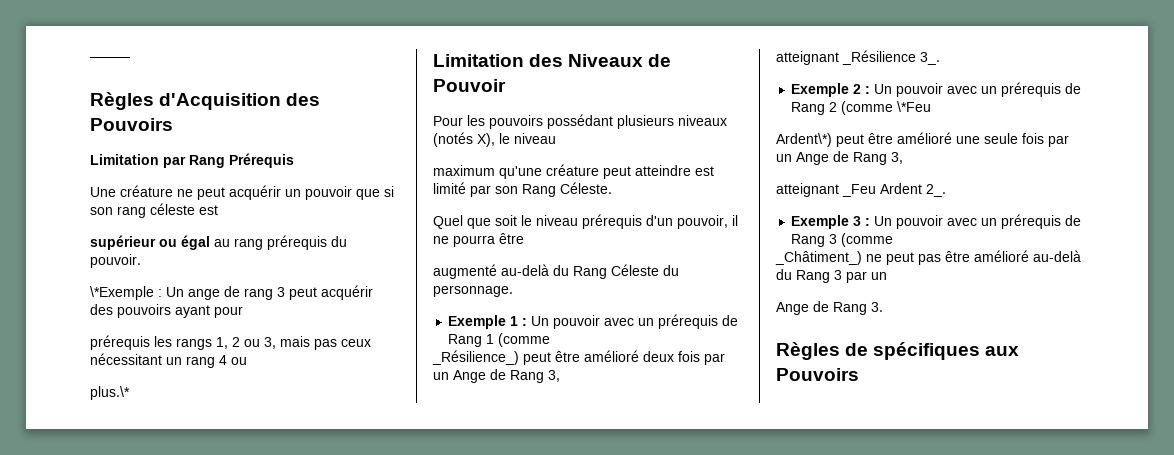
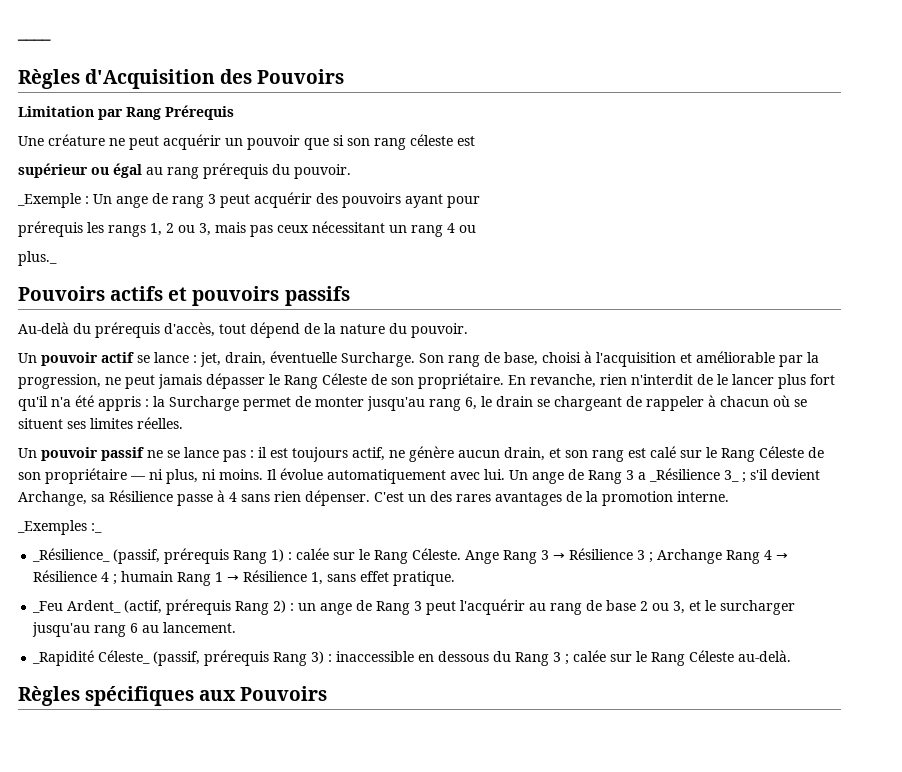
- \*Exemple : Un ange de rang 3 peut acquérir des pouvoirs ayant pour
+ _Exemple : Un ange de rang 3 peut acquérir des pouvoirs ayant pour
- plus.\*
- Limitation des Niveaux de Pouvoir
- Pour les pouvoirs possédant plusieurs niveaux (notés X), le niveau
- maximum qu'une créature peut atteindre est limité par son Rang Céleste.
- Quel que soit le niveau prérequis d'un pouvoir, il ne pourra être
- augmenté au-delà du Rang Céleste du personnage.
- Exemple 1 : Un pouvoir avec un prérequis de Rang 1 (comme
- _Résilience_) peut être amélioré deux fois par un Ange de Rang 3,
- atteignant _Résilience 3_.
- Exemple 2 : Un pouvoir avec un prérequis de Rang 2 (comme \*Feu
- Ardent\*) peut être amélioré une seule fois par un Ange de Rang 3,
- atteignant _Feu Ardent 2_.
- Exemple 3 : Un pouvoir avec un prérequis de Rang 3 (comme
- _Châtiment_) ne peut pas être amélioré au-delà du Rang 3 par un
- Ange de Rang 3.
- Règles de spécifiques aux Pouvoirs
+ plus._
+ Pouvoirs actifs et pouvoirs passifs
+ Au-delà du prérequis d'accès, tout dépend de la nature du pouvoir.
+ Un pouvoir actif se lance : jet, drain, éventuelle Surcharge. Son rang de base, choisi à l'acquisition et améliorable par la progression, ne peut jamais dépasser le Rang Céleste de son propriétaire. En revanche, rien n'interdit de le lancer plus fort qu'il n'a été appris : la Surcharge permet de monter jusqu'au rang 6, le drain se chargeant de rappeler à chacun où se situent ses limites réelles.
+ Un pouvoir passif ne se lance pas : il est toujours actif, ne génère aucun drain, et son rang est calé sur le Rang Céleste de son propriétaire — ni plus, ni moins. Il évolue automatiquement avec lui. Un ange de Rang 3 a _Résilience 3_ ; s'il devient Archange, sa Résilience passe à 4 sans rien dépenser. C'est un des rares avantages de la promotion interne.
+ _Exemples :_
+ _Résilience_ (passif, prérequis Rang 1) : calée sur le Rang Céleste. Ange Rang 3 → Résilience 3 ; Archange Rang 4 → Résilience 4 ; humain Rang 1 → Résilience 1, sans effet pratique.
+ _Feu Ardent_ (actif, prérequis Rang 2) : un ange de Rang 3 peut l'acquérir au rang de base 2 ou 3, et le surcharger jusqu'au rang 6 au lancement.
+ _Rapidité Céleste_ (passif, prérequis Rang 3) : inaccessible en dessous du Rang 3 ; calée sur le Rang Céleste au-delà.
+ Règles spécifiques aux Pouvoirs

